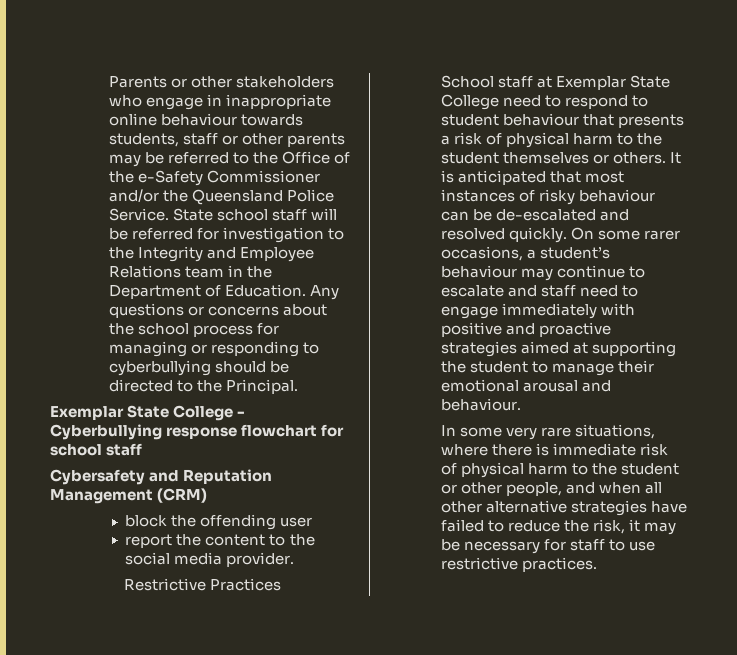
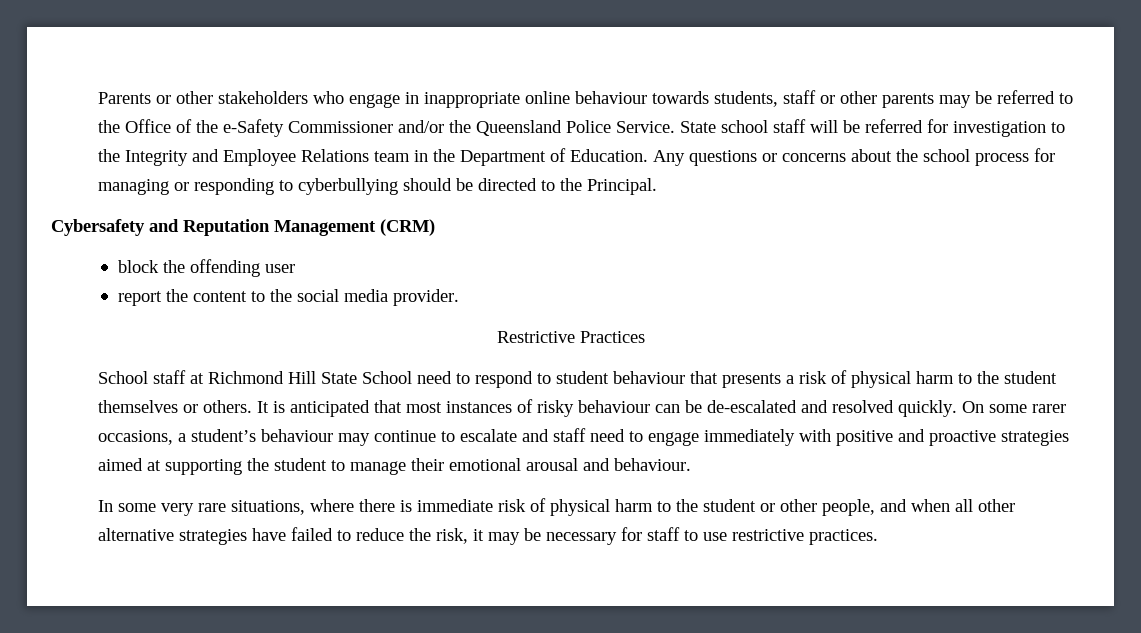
- Exemplar State College - Cyberbullying response flowchart for school staff
- School staff at Exemplar State College need to respond to student behaviour that presents a risk of physical harm to the student themselves or others.
+ School staff at Richmond Hill State School need to respond to student behaviour that presents a risk of physical harm to the student themselves or others.

